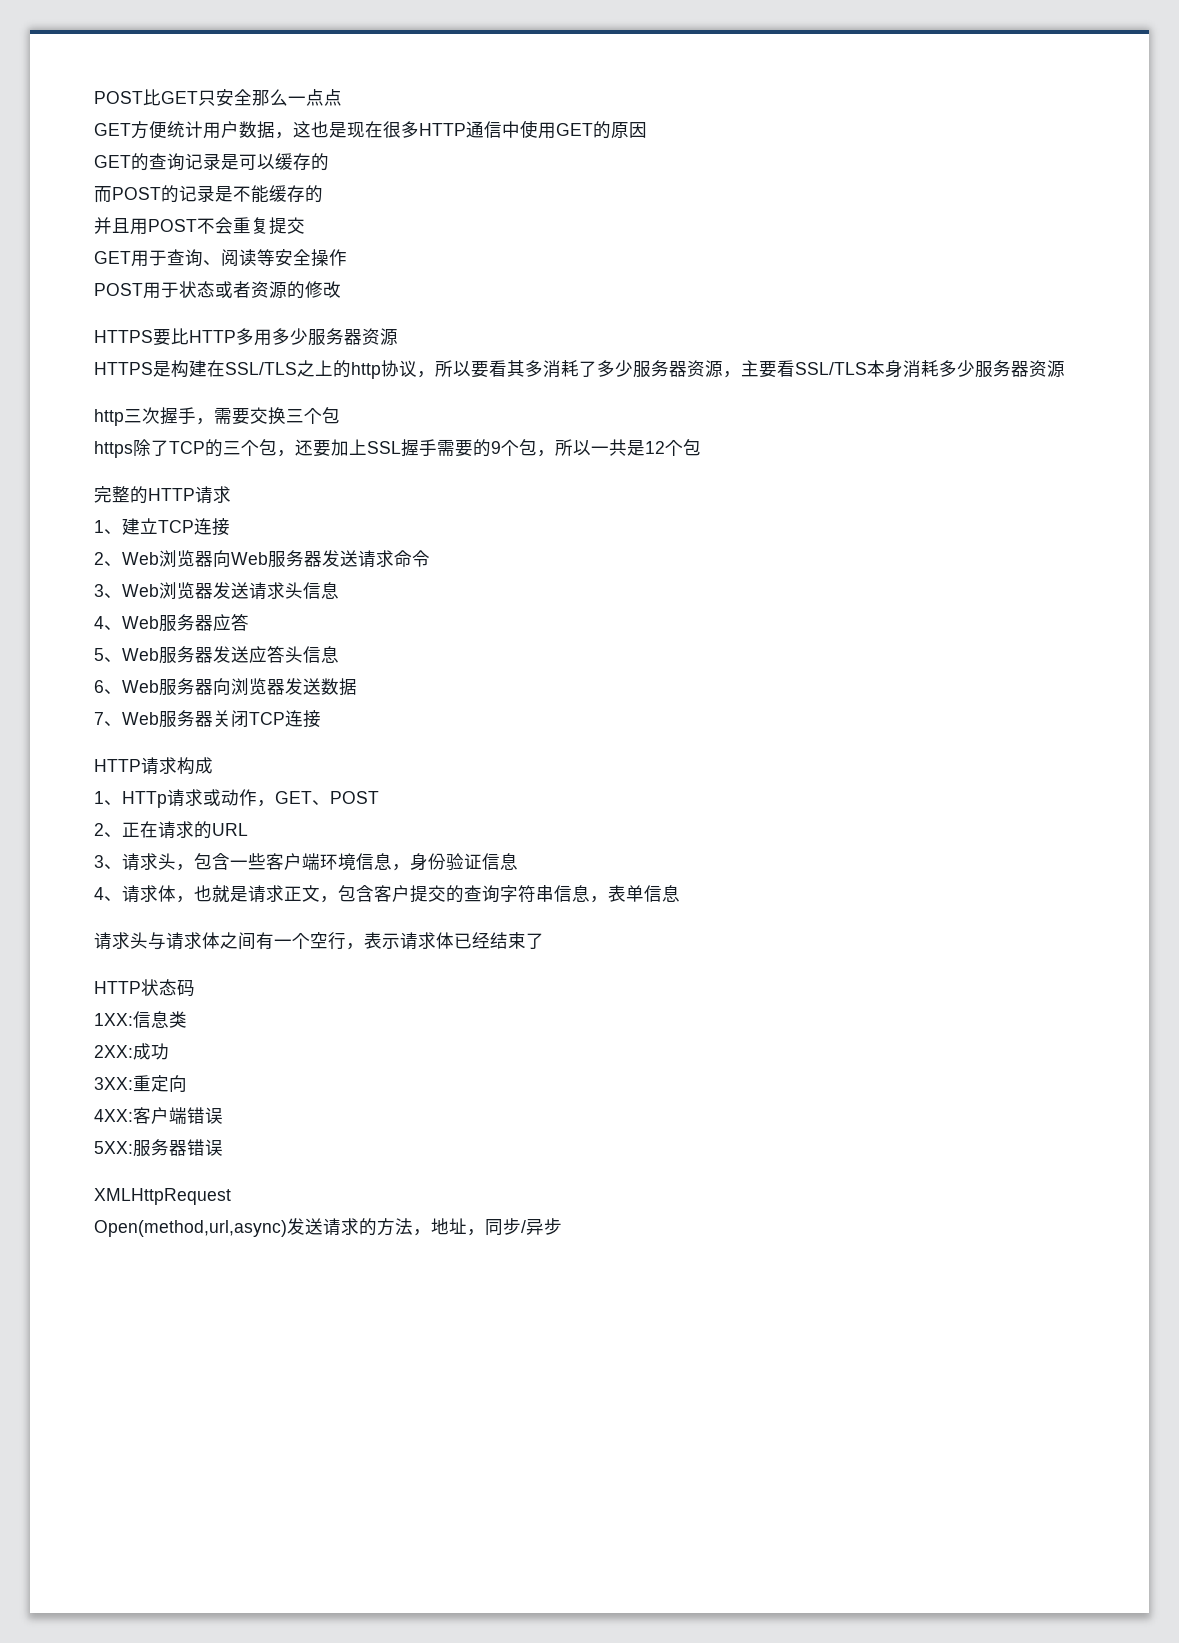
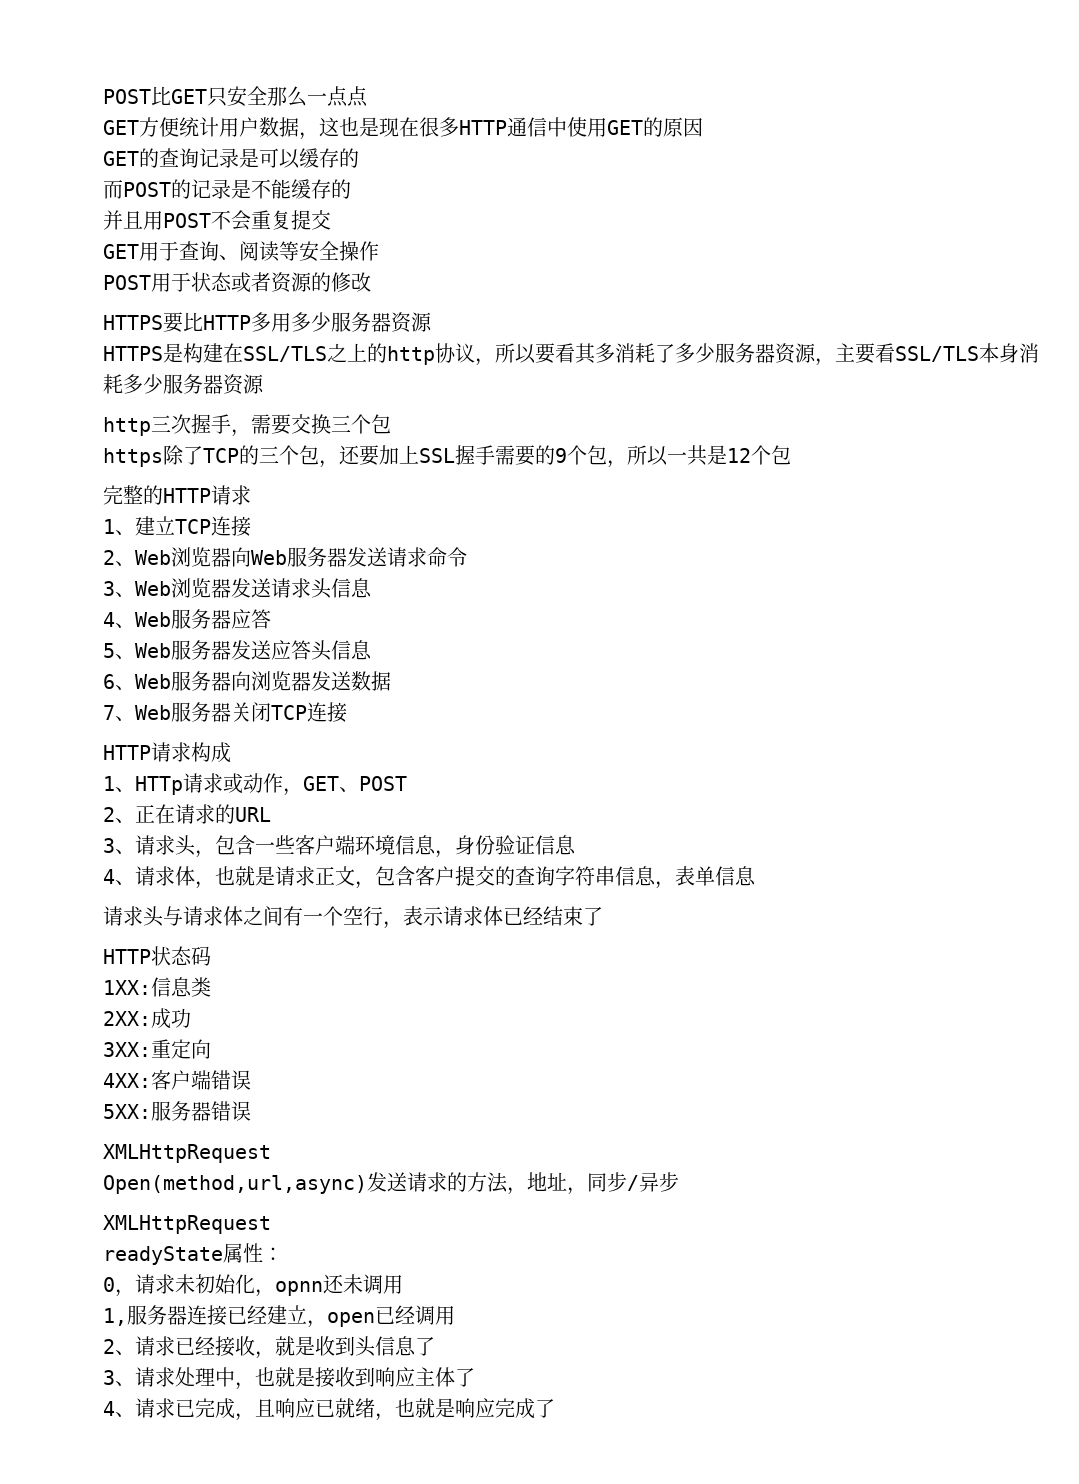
  Open(method,url,async)发送请求的方法，地址，同步/异步
+ XMLHttpRequest
+ readyState属性：
+ 0，请求未初始化，opnn还未调用
+ 1,服务器连接已经建立，open已经调用
+ 2、请求已经接收，就是收到头信息了
+ 3、请求处理中，也就是接收到响应主体了
+ 4、请求已完成，且响应已就绪，也就是响应完成了

